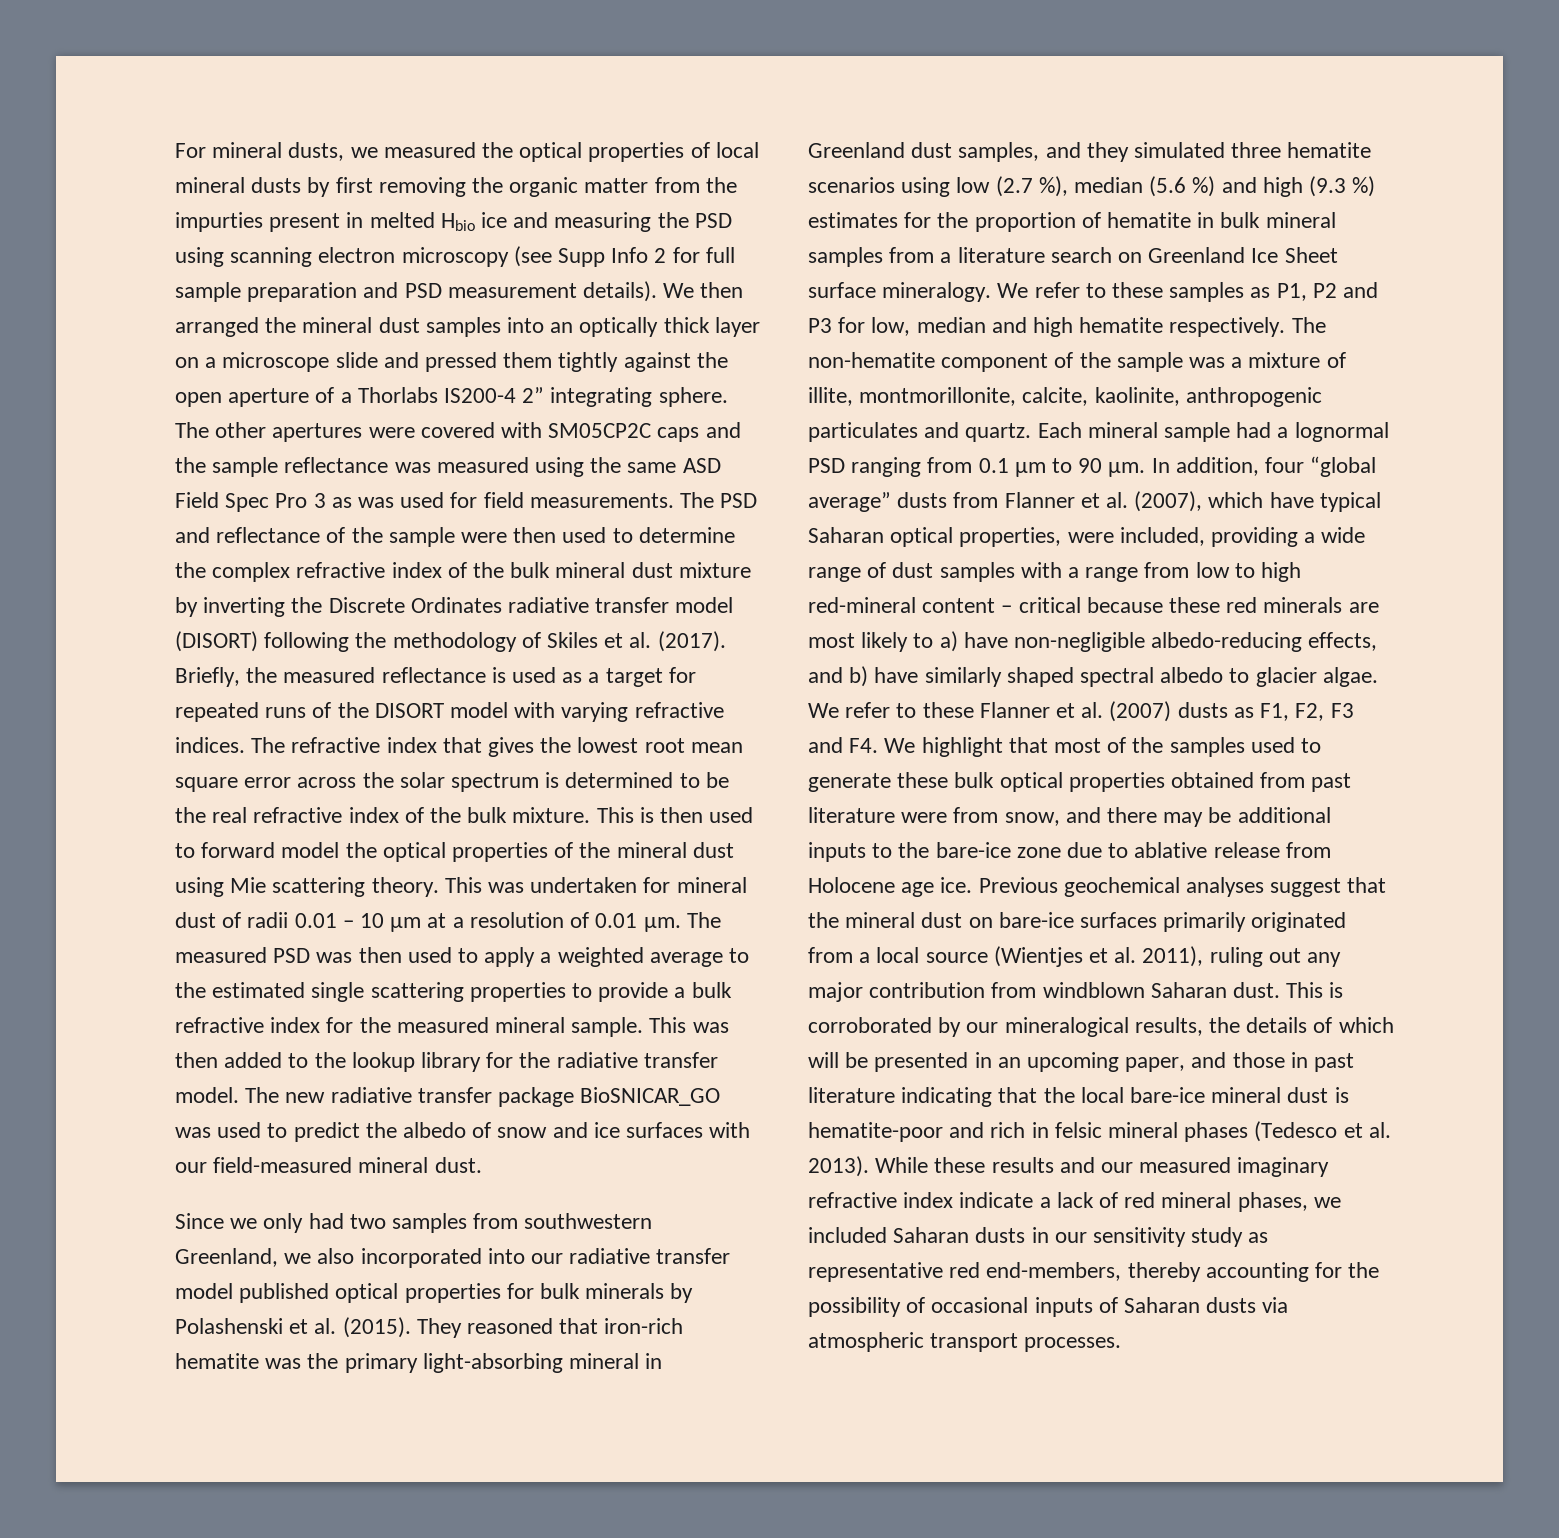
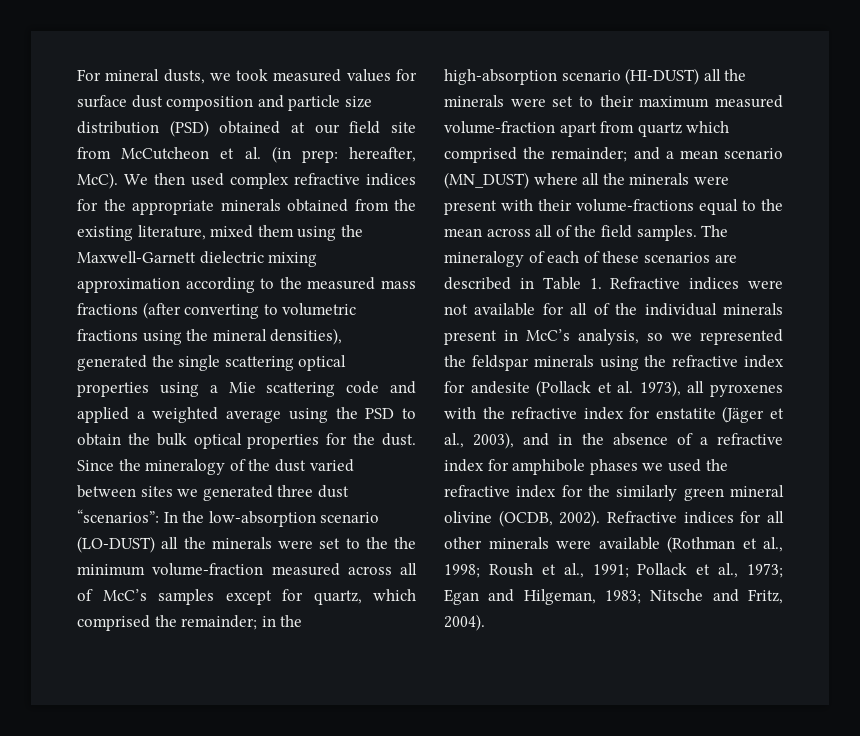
- For mineral dusts, we measured the optical properties of local mineral dusts by first removing the organic matter from the impurties present in melted Hbio ice and measuring the PSD using scanning electron microscopy (see Supp Info 2 for full sample preparation and PSD measurement details). We then arranged the mineral dust samples into an optically thick layer on a microscope slide and pressed them tightly against the open aperture of a Thorlabs IS200-4 2” integrating sphere. The other apertures were covered with SM05CP2C caps and the sample reflectance was measured using the same ASD Field Spec Pro 3 as was used for field measurements. The PSD and reflectance of the sample were then used to determine the complex refractive index of the bulk mineral dust mixture by inverting the Discrete Ordinates radiative transfer model (DISORT) following the methodology of Skiles et al. (2017). Briefly, the measured reflectance is used as a target for repeated runs of the DISORT model with varying refractive indices. The refractive index that gives the lowest root mean square error across the solar spectrum is determined to be the real refractive index of the bulk mixture. This is then used to forward model the optical properties of the mineral dust using Mie scattering theory. This was undertaken for mineral dust of radii 0.01 – 10 µm at a resolution of 0.01 µm. The measured PSD was then used to apply a weighted average to the estimated single scattering properties to provide a bulk refractive index for the measured mineral sample. This was then added to the lookup library for the radiative transfer model. The new radiative transfer package BioSNICAR_GO was used to predict the albedo of snow and ice surfaces with our field-measured mineral dust.
- Since we only had two samples from southwestern Greenland, we also incorporated into our radiative transfer model published optical properties for bulk minerals by Polashenski et al. (2015). They reasoned that iron-rich hematite was the primary light-absorbing mineral in Greenland dust samples, and they simulated three hematite scenarios using low (2.7 %), median (5.6 %) and high (9.3 %) estimates for the proportion of hematite in bulk mineral samples from a literature search on Greenland Ice Sheet surface mineralogy. We refer to these samples as P1, P2 and P3 for low, median and high hematite respectively. The non-hematite component of the sample was a mixture of illite, montmorillonite, calcite, kaolinite, anthropogenic particulates and quartz. Each mineral sample had a lognormal PSD ranging from 0.1 µm to 90 µm. In addition, four “global average” dusts from Flanner et al. (2007), which have typical Saharan optical properties, were included, providing a wide range of dust samples with a range from low to high red-mineral content – critical because these red minerals are most likely to a) have non-negligible albedo-reducing effects, and b) have similarly shaped spectral albedo to glacier algae. We refer to these Flanner et al. (2007) dusts as F1, F2, F3 and F4. We highlight that most of the samples used to generate these bulk optical properties obtained from past literature were from snow, and there may be additional inputs to the bare-ice zone due to ablative release from Holocene age ice. Previous geochemical analyses suggest that the mineral dust on bare-ice surfaces primarily originated from a local source (Wientjes et al. 2011), ruling out any major contribution from windblown Saharan dust. This is corroborated by our mineralogical results, the details of which will be presented in an upcoming paper, and those in past literature indicating that the local bare-ice mineral dust is hematite-poor and rich in felsic mineral phases (Tedesco et al. 2013). While these results and our measured imaginary refractive index indicate a lack of red mineral phases, we included Saharan dusts in our sensitivity study as representative red end-members, thereby accounting for the possibility of occasional inputs of Saharan dusts via atmospheric transport processes.
+ For mineral dusts, we took measured values for surface dust composition and particle size distribution (PSD) obtained at our field site from McCutcheon et al. (in prep: hereafter, McC). We then used complex refractive indices for the appropriate minerals obtained from the existing literature, mixed them using the Maxwell-Garnett dielectric mixing approximation according to the measured mass fractions (after converting to volumetric fractions using the mineral densities), generated the single scattering optical properties using a Mie scattering code and applied a weighted average using the PSD to obtain the bulk optical properties for the dust. Since the mineralogy of the dust varied between sites we generated three dust “scenarios”: In the low-absorption scenario (LO-DUST) all the minerals were set to the the minimum volume-fraction measured across all of McC’s samples except for quartz, which comprised the remainder; in the high-absorption scenario (HI-DUST) all the minerals were set to their maximum measured volume-fraction apart from quartz which comprised the remainder; and a mean scenario (MN_DUST) where all the minerals were present with their volume-fractions equal to the mean across all of the field samples. The mineralogy of each of these scenarios are described in Table 1. Refractive indices were not available for all of the individual minerals present in McC’s analysis, so we represented the feldspar minerals using the refractive index for andesite (Pollack et al. 1973), all pyroxenes with the refractive index for enstatite (Jäger et al., 2003), and in the absence of a refractive index for amphibole phases we used the refractive index for the similarly green mineral olivine (OCDB, 2002). Refractive indices for all other minerals were available (Rothman et al., 1998; Roush et al., 1991; Pollack et al., 1973; Egan and Hilgeman, 1983; Nitsche and Fritz, 2004).

